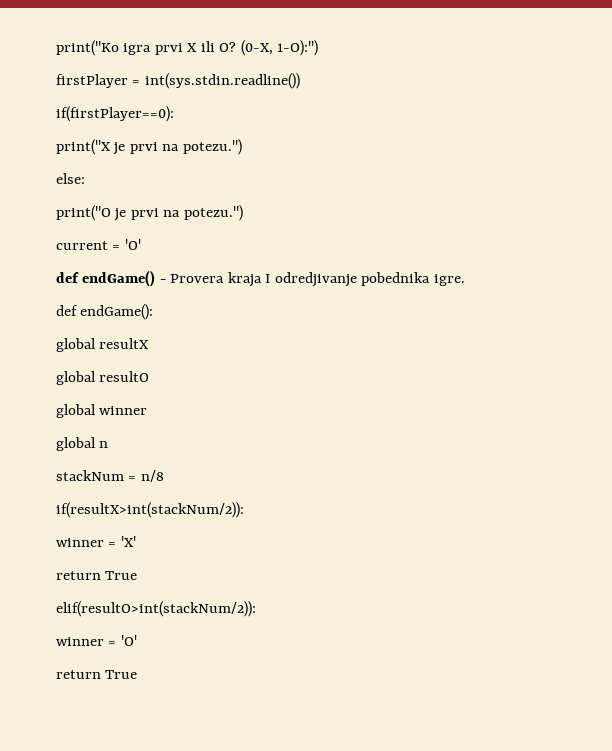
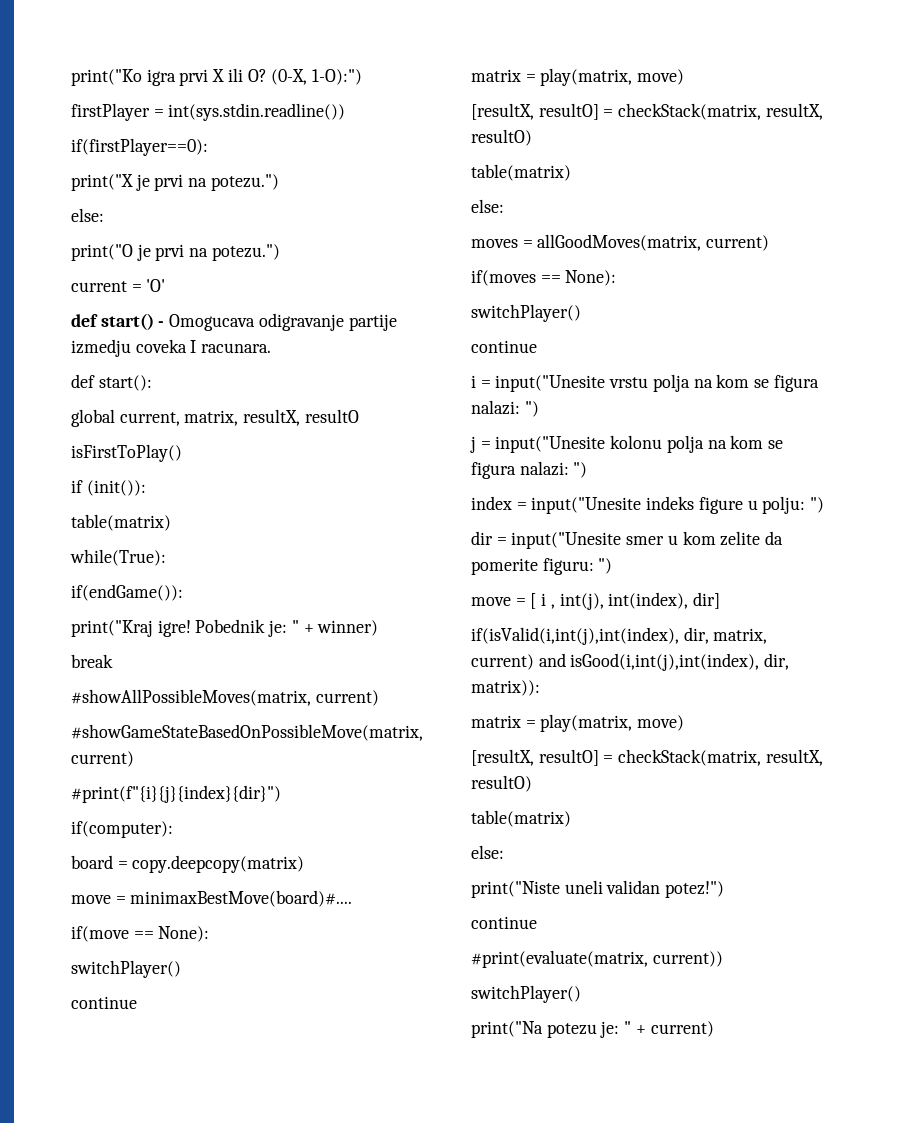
- def endGame() - Provera kraja I odredjivanje pobednika igre.
- def endGame():
- global resultX
- global resultO
- global winner
- global n
- stackNum = n/8
- if(resultX>int(stackNum/2)):
- winner = 'X'
- return True
- elif(resultO>int(stackNum/2)):
- winner = 'O'
- return True
+ def start() - Omogucava odigravanje partije izmedju coveka I racunara.
+ def start():
+ global current, matrix, resultX, resultO
+ isFirstToPlay()
+ if (init()):
+ table(matrix)
+ while(True):
+ if(endGame()):
+ print("Kraj igre! Pobednik je: " + winner)
+ break
+ #showAllPossibleMoves(matrix, current)
+ #showGameStateBasedOnPossibleMove(matrix, current)
+ #print(f"{i}{j}{index}{dir}")
+ if(computer):
+ board = copy.deepcopy(matrix)
+ move = minimaxBestMove(board)#....
+ if(move == None):
+ switchPlayer()
+ continue
+ matrix = play(matrix, move)
+ [resultX, resultO] = checkStack(matrix, resultX, resultO)
+ table(matrix)
+ else:
+ moves = allGoodMoves(matrix, current)
+ if(moves == None):
+ switchPlayer()
+ continue
+ i = input("Unesite vrstu polja na kom se figura nalazi: ")
+ j = input("Unesite kolonu polja na kom se figura nalazi: ")
+ index = input("Unesite indeks figure u polju: ")
+ dir = input("Unesite smer u kom zelite da pomerite figuru: ")
+ move = [ i , int(j), int(index), dir]
+ if(isValid(i,int(j),int(index), dir, matrix, current) and isGood(i,int(j),int(index), dir, matrix)):
+ matrix = play(matrix, move)
+ [resultX, resultO] = checkStack(matrix, resultX, resultO)
+ table(matrix)
+ else:
+ print("Niste uneli validan potez!")
+ continue
+ #print(evaluate(matrix, current))
+ switchPlayer()
+ print("Na potezu je: " + current)

